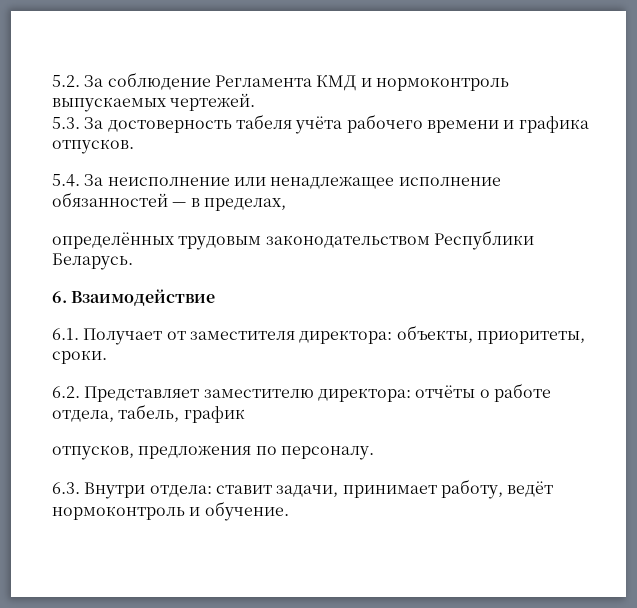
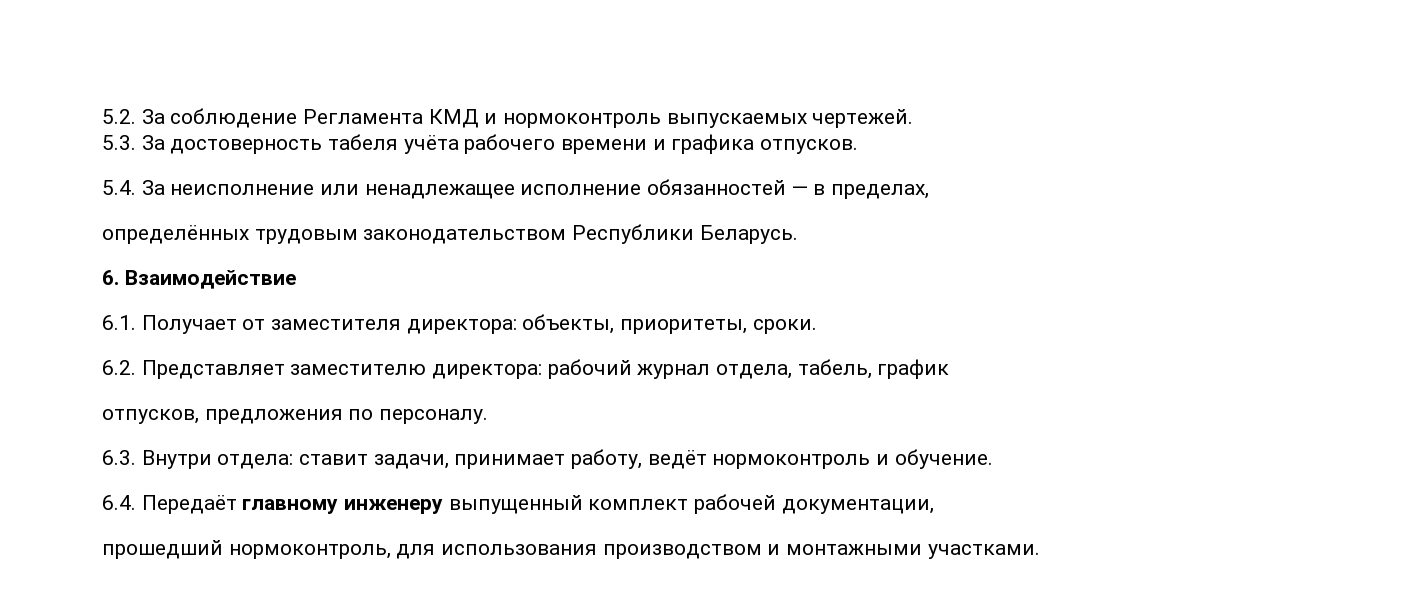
- 6.2. Представляет заместителю директора: отчёты о работе отдела, табель, график
+ 6.2. Представляет заместителю директора: рабочий журнал отдела, табель, график
+ 6.4. Передаёт главному инженеру выпущенный комплект рабочей документации,
+ прошедший нормоконтроль, для использования производством и монтажными участками.

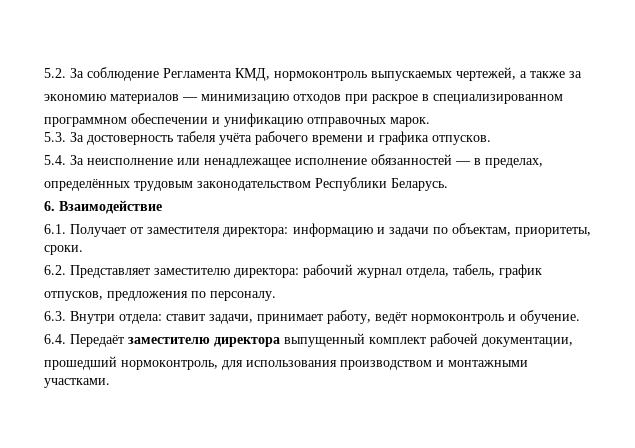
- 5.2. За соблюдение Регламента КМД и нормоконтроль выпускаемых чертежей.
+ 5.2. За соблюдение Регламента КМД, нормоконтроль выпускаемых чертежей, а также за
+ экономию материалов — минимизацию отходов при раскрое в специализированном
+ программном обеспечении и унификацию отправочных марок.
- 6.1. Получает от заместителя директора: объекты, приоритеты, сроки.
+ 6.1. Получает от заместителя директора: информацию и задачи по объектам, приоритеты, сроки.
- 6.4. Передаёт главному инженеру выпущенный комплект рабочей документации,
+ 6.4. Передаёт заместителю директора выпущенный комплект рабочей документации,

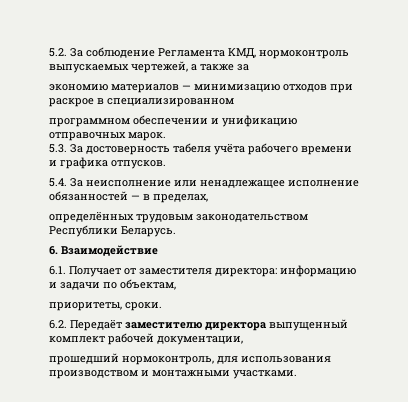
- 6.1. Получает от заместителя директора: информацию и задачи по объектам, приоритеты, сроки.
+ 6.1. Получает от заместителя директора: информацию и задачи по объектам,
+ приоритеты, сроки.
- 6.2. Представляет заместителю директора: рабочий журнал отдела, табель, график
- отпусков, предложения по персоналу.
- 6.3. Внутри отдела: ставит задачи, принимает работу, ведёт нормоконтроль и обучение.
- 6.4. Передаёт заместителю директора выпущенный комплект рабочей документации,
+ 6.2. Передаёт заместителю директора выпущенный комплект рабочей документации,

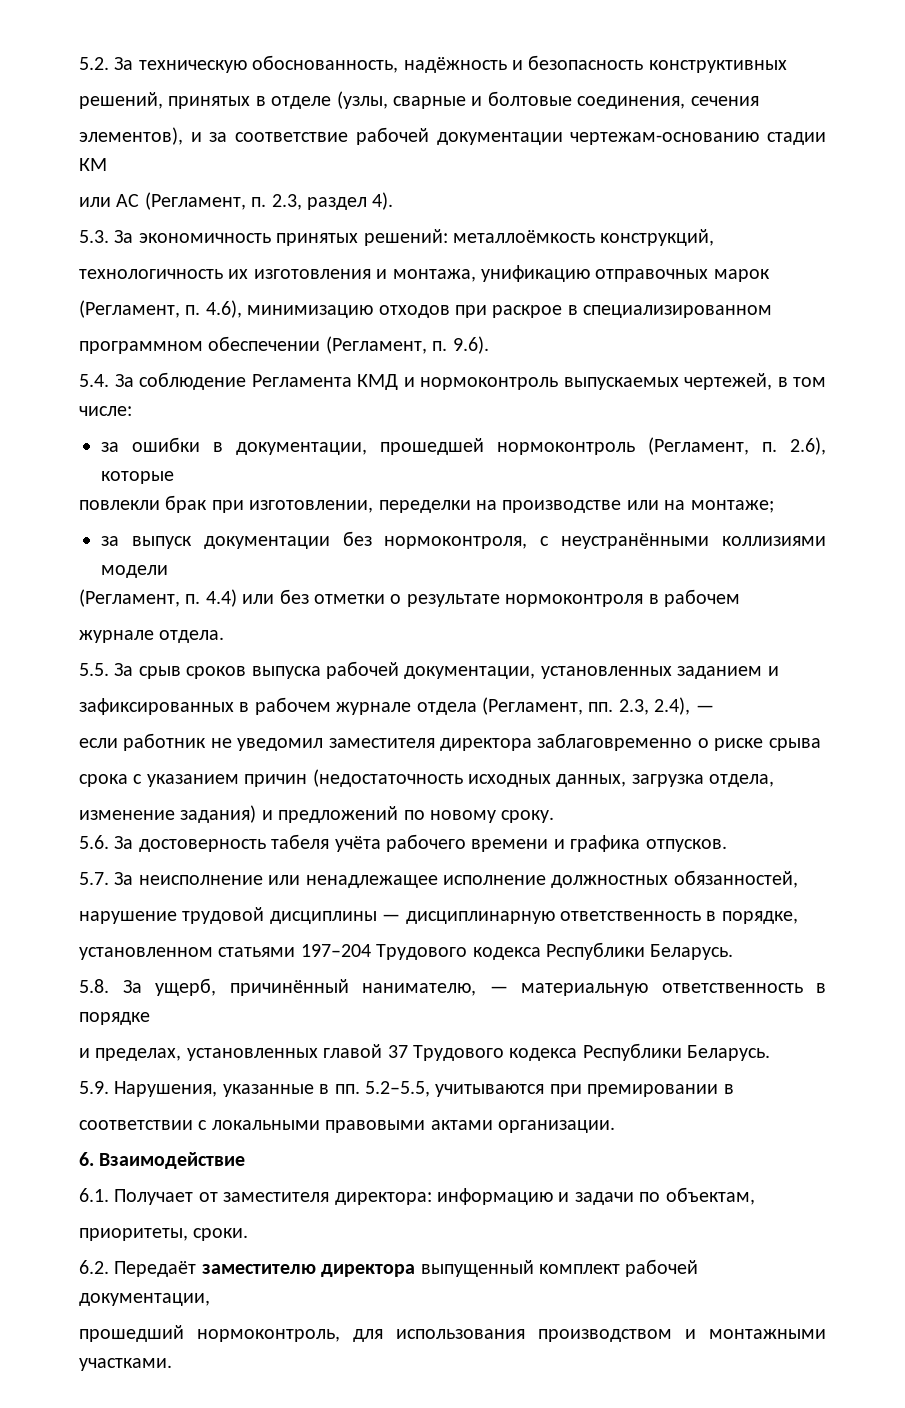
- 5.2. За соблюдение Регламента КМД, нормоконтроль выпускаемых чертежей, а также за
- экономию материалов — минимизацию отходов при раскрое в специализированном
+ 5.2. За техническую обоснованность, надёжность и безопасность конструктивных
+ решений, принятых в отделе (узлы, сварные и болтовые соединения, сечения
+ элементов), и за соответствие рабочей документации чертежам-основанию стадии КМ
+ или АС (Регламент, п. 2.3, раздел 4).
+ 5.3. За экономичность принятых решений: металлоёмкость конструкций,
+ технологичность их изготовления и монтажа, унификацию отправочных марок
+ (Регламент, п. 4.6), минимизацию отходов при раскрое в специализированном
- программном обеспечении и унификацию отправочных марок.
- 5.3. За достоверность табеля учёта рабочего времени и графика отпусков.
+ программном обеспечении (Регламент, п. 9.6).
+ 5.4. За соблюдение Регламента КМД и нормоконтроль выпускаемых чертежей, в том числе:
+ за ошибки в документации, прошедшей нормоконтроль (Регламент, п. 2.6), которые
+ повлекли брак при изготовлении, переделки на производстве или на монтаже;
+ за выпуск документации без нормоконтроля, с неустранёнными коллизиями модели
+ (Регламент, п. 4.4) или без отметки о результате нормоконтроля в рабочем
+ журнале отдела.
+ 5.5. За срыв сроков выпуска рабочей документации, установленных заданием и
+ зафиксированных в рабочем журнале отдела (Регламент, пп. 2.3, 2.4), —
+ если работник не уведомил заместителя директора заблаговременно о риске срыва
+ срока с указанием причин (недостаточность исходных данных, загрузка отдела,
+ изменение задания) и предложений по новому сроку.
+ 5.6. За достоверность табеля учёта рабочего времени и графика отпусков.
- 5.4. За неисполнение или ненадлежащее исполнение обязанностей — в пределах,
- определённых трудовым законодательством Республики Беларусь.
+ 5.7. За неисполнение или ненадлежащее исполнение должностных обязанностей,
+ нарушение трудовой дисциплины — дисциплинарную ответственность в порядке,
+ установленном статьями 197–204 Трудового кодекса Республики Беларусь.
+ 5.8. За ущерб, причинённый нанимателю, — материальную ответственность в порядке
+ и пределах, установленных главой 37 Трудового кодекса Республики Беларусь.
+ 5.9. Нарушения, указанные в пп. 5.2–5.5, учитываются при премировании в
+ соответствии с локальными правовыми актами организации.

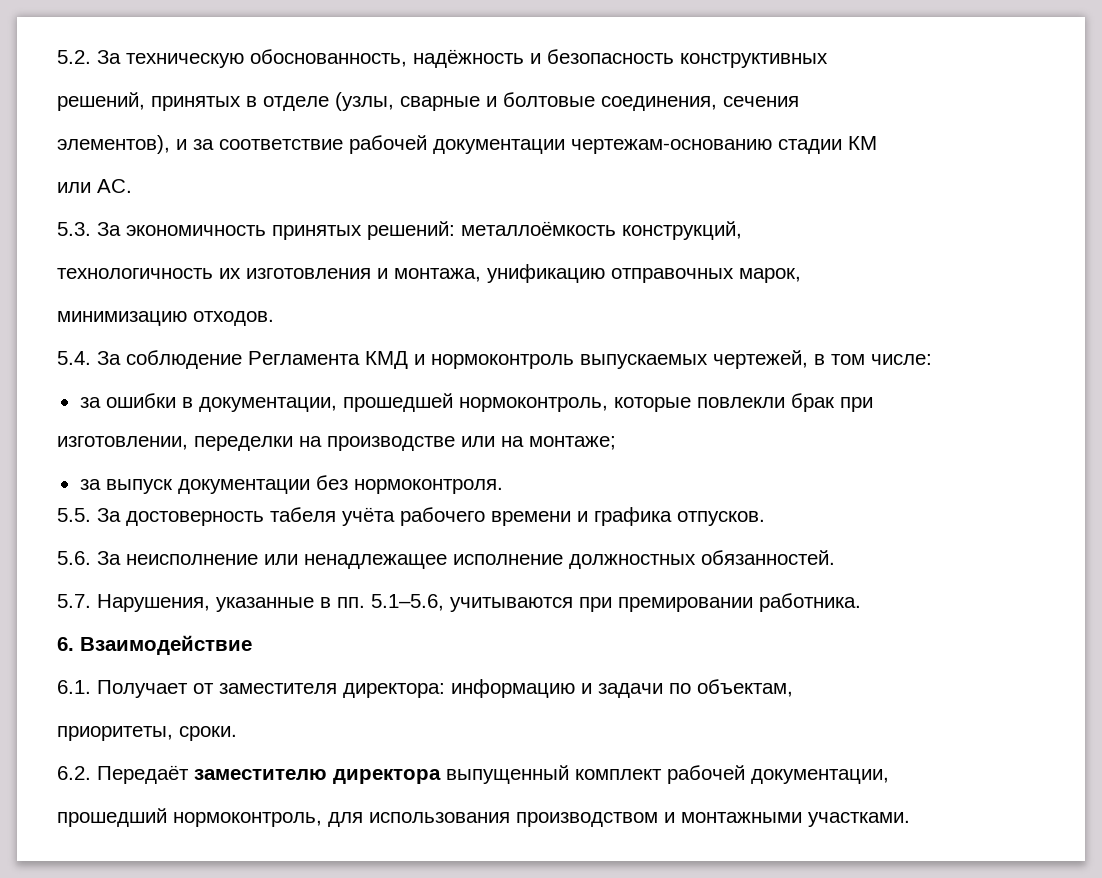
- или АС (Регламент, п. 2.3, раздел 4).
+ или АС.
- технологичность их изготовления и монтажа, унификацию отправочных марок
- (Регламент, п. 4.6), минимизацию отходов при раскрое в специализированном
- программном обеспечении (Регламент, п. 9.6).
+ технологичность их изготовления и монтажа, унификацию отправочных марок,
+ минимизацию отходов.
- за ошибки в документации, прошедшей нормоконтроль (Регламент, п. 2.6), которые
- повлекли брак при изготовлении, переделки на производстве или на монтаже;
+ за ошибки в документации, прошедшей нормоконтроль, которые повлекли брак при
+ изготовлении, переделки на производстве или на монтаже;
- за выпуск документации без нормоконтроля, с неустранёнными коллизиями модели
- (Регламент, п. 4.4) или без отметки о результате нормоконтроля в рабочем
- журнале отдела.
- 5.5. За срыв сроков выпуска рабочей документации, установленных заданием и
- зафиксированных в рабочем журнале отдела (Регламент, пп. 2.3, 2.4), —
- если работник не уведомил заместителя директора заблаговременно о риске срыва
- срока с указанием причин (недостаточность исходных данных, загрузка отдела,
- изменение задания) и предложений по новому сроку.
- 5.6. За достоверность табеля учёта рабочего времени и графика отпусков.
+ за выпуск документации без нормоконтроля.
+ 5.5. За достоверность табеля учёта рабочего времени и графика отпусков.
- 5.7. За неисполнение или ненадлежащее исполнение должностных обязанностей,
- нарушение трудовой дисциплины — дисциплинарную ответственность в порядке,
- установленном статьями 197–204 Трудового кодекса Республики Беларусь.
- 5.8. За ущерб, причинённый нанимателю, — материальную ответственность в порядке
- и пределах, установленных главой 37 Трудового кодекса Республики Беларусь.
- 5.9. Нарушения, указанные в пп. 5.2–5.5, учитываются при премировании в
- соответствии с локальными правовыми актами организации.
+ 5.6. За неисполнение или ненадлежащее исполнение должностных обязанностей.
+ 5.7. Нарушения, указанные в пп. 5.1–5.6, учитываются при премировании работника.

